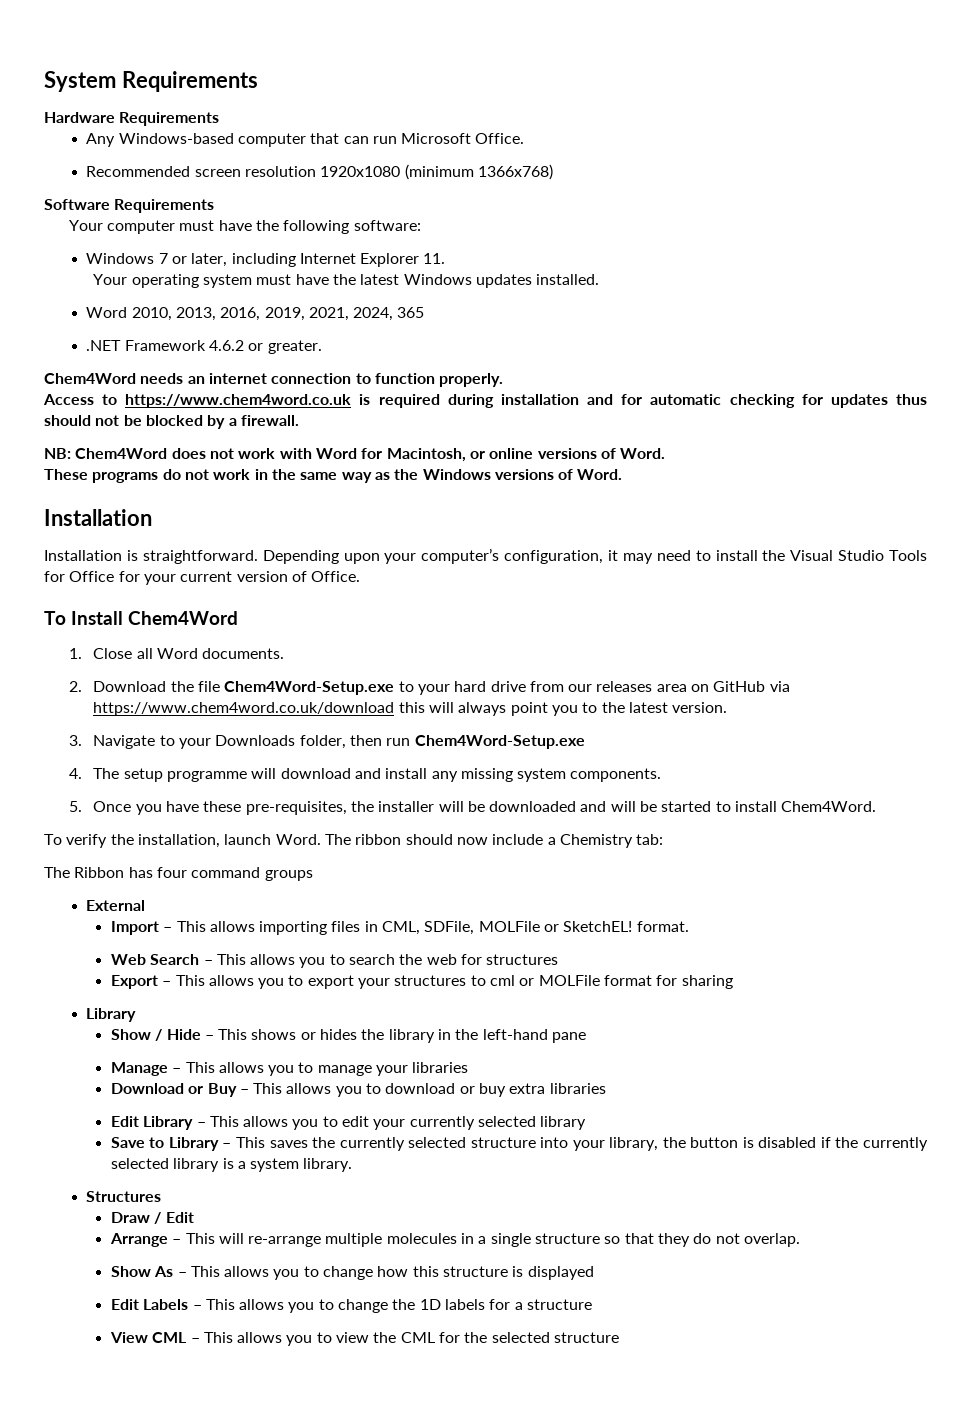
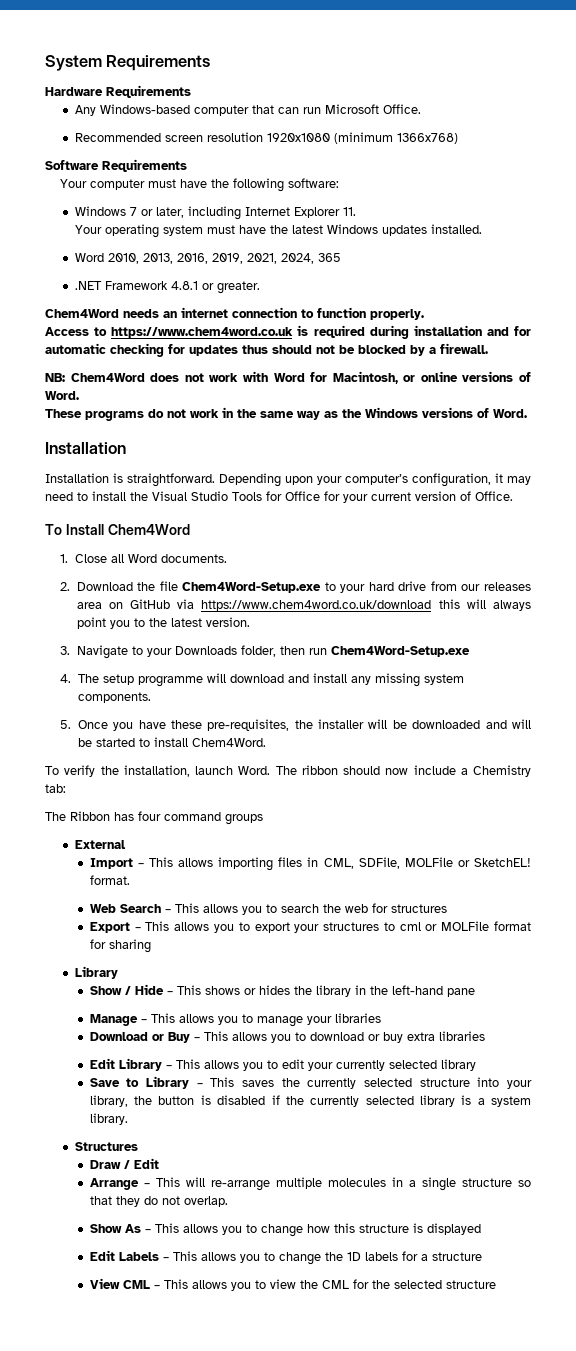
- .NET Framework 4.6.2 or greater.
+ .NET Framework 4.8.1 or greater.

